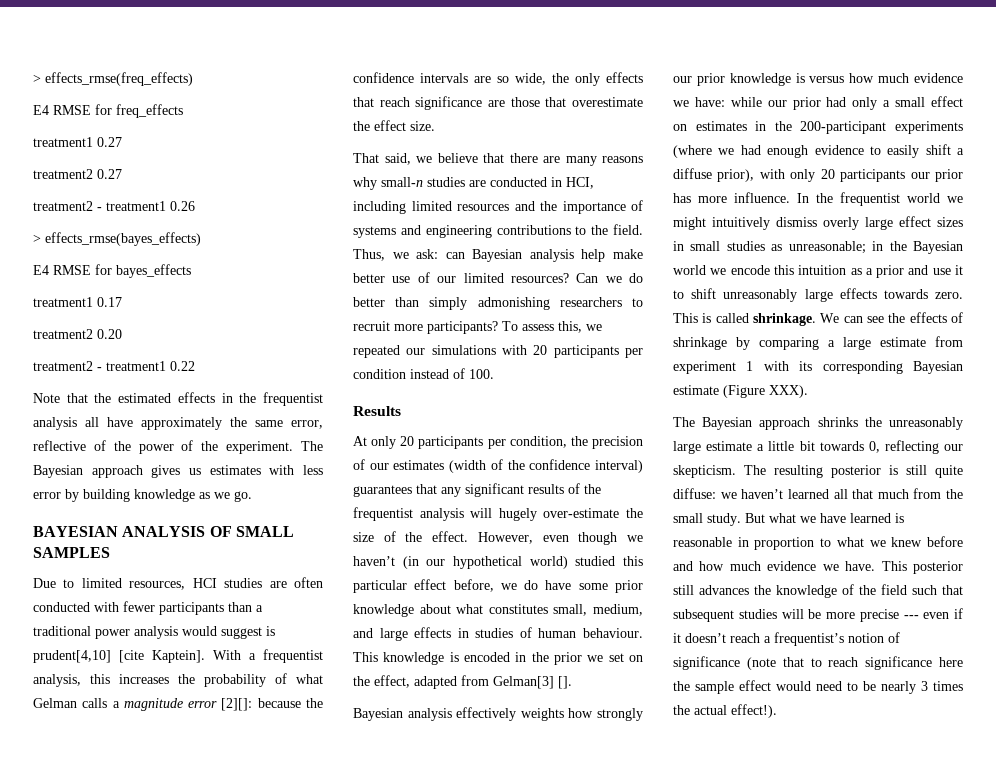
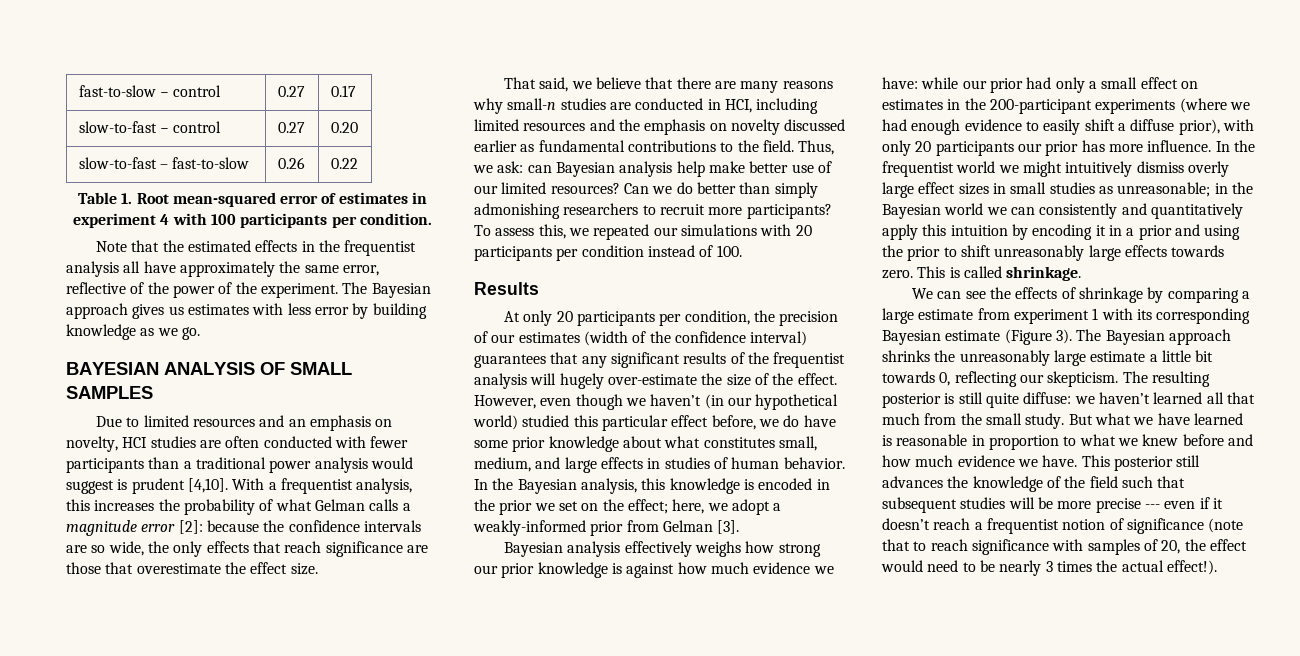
- > effects_rmse(freq_effects)
- E4 RMSE for freq_effects
- treatment1 0.27
- treatment2 0.27
- treatment2 - treatment1 0.26
- > effects_rmse(bayes_effects)
- E4 RMSE for bayes_effects
- treatment1 0.17
- treatment2 0.20
- treatment2 - treatment1 0.22
+ fast-to-slow − control | 0.27 | 0.17
+ slow-to-fast − control | 0.27 | 0.20
+ slow-to-fast – fast-to-slow | 0.26 | 0.22
+ Table 1. Root mean-squared error of estimates in experiment 4 with 100 participants per condition.
- Due to limited resources, HCI studies are often conducted with fewer participants than a traditional power analysis would suggest is prudent[4,10] [cite Kaptein].
+ Due to limited resources and an emphasis on novelty, HCI studies are often conducted with fewer participants than a traditional power analysis would suggest is prudent [4,10].
- With a frequentist analysis, this increases the probability of what Gelman calls a magnitude error [2][]: because the confidence intervals are so wide, the only effects that reach significance are those that overestimate the effect size.
+ With a frequentist analysis, this increases the probability of what Gelman calls a magnitude error [2]: because the confidence intervals are so wide, the only effects that reach significance are those that overestimate the effect size.
- That said, we believe that there are many reasons why small-n studies are conducted in HCI, including limited resources and the importance of systems and engineering contributions to the field.
+ That said, we believe that there are many reasons why small-n studies are conducted in HCI, including limited resources and the emphasis on novelty discussed earlier as fundamental contributions to the field.
- However, even though we haven’t (in our hypothetical world) studied this particular effect before, we do have some prior knowledge about what constitutes small, medium, and large effects in studies of human behaviour. This knowledge is encoded in the prior we set on the effect, adapted from Gelman[3] [].
+ However, even though we haven’t (in our hypothetical world) studied this particular effect before, we do have some prior knowledge about what constitutes small, medium, and large effects in studies of human behavior. In the Bayesian analysis, this knowledge is encoded in the prior we set on the effect; here, we adopt a weakly-informed prior from Gelman [3].
- Bayesian analysis effectively weights how strongly our prior knowledge is versus how much evidence we have: while our prior had only a small effect on estimates in the 200-participant experiments (where we had enough evidence to easily shift a diffuse prior), with only 20 participants our prior has more influence.
+ Bayesian analysis effectively weighs how strong our prior knowledge is against how much evidence we have: while our prior had only a small effect on estimates in the 200-participant experiments (where we had enough evidence to easily shift a diffuse prior), with only 20 participants our prior has more influence.
- In the frequentist world we might intuitively dismiss overly large effect sizes in small studies as unreasonable; in the Bayesian world we encode this intuition as a prior and use it to shift unreasonably large effects towards zero.
+ In the frequentist world we might intuitively dismiss overly large effect sizes in small studies as unreasonable; in the Bayesian world we can consistently and quantitatively apply this intuition by encoding it in a prior and using the prior to shift unreasonably large effects towards zero.
- This is called shrinkage. We can see the effects of shrinkage by comparing a large estimate from experiment 1 with its corresponding Bayesian estimate (Figure XXX).
- The Bayesian approach shrinks the unreasonably large estimate a little bit towards 0, reflecting our skepticism.
+ This is called shrinkage.
+ We can see the effects of shrinkage by comparing a large estimate from experiment 1 with its corresponding Bayesian estimate (Figure 3). The Bayesian approach shrinks the unreasonably large estimate a little bit towards 0, reflecting our skepticism.
- This posterior still advances the knowledge of the field such that subsequent studies will be more precise --- even if it doesn’t reach a frequentist’s notion of significance (note that to reach significance here the sample effect would need to be nearly 3 times the actual effect!).
+ This posterior still advances the knowledge of the field such that subsequent studies will be more precise --- even if it doesn’t reach a frequentist notion of significance (note that to reach significance with samples of 20, the effect would need to be nearly 3 times the actual effect!).

